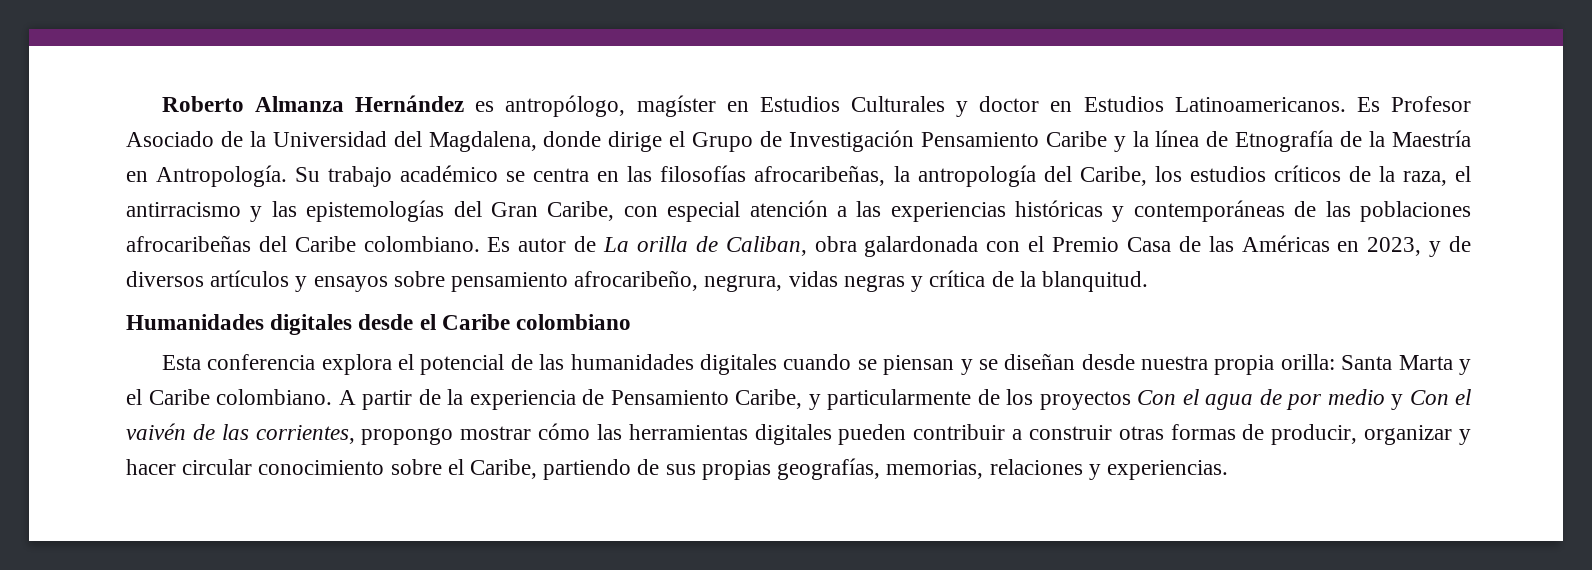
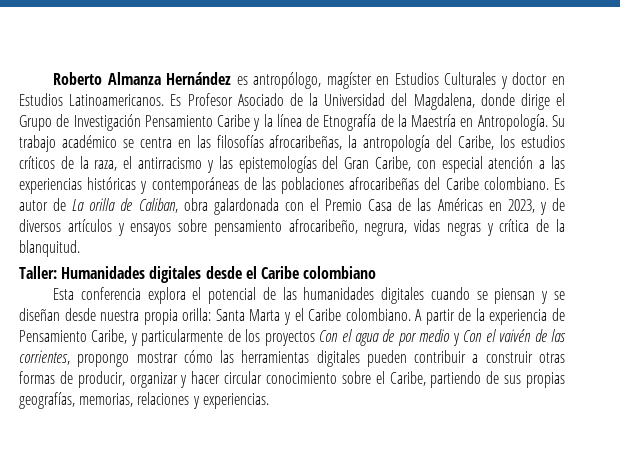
- Humanidades digitales desde el Caribe colombiano
+ Taller: Humanidades digitales desde el Caribe colombiano

